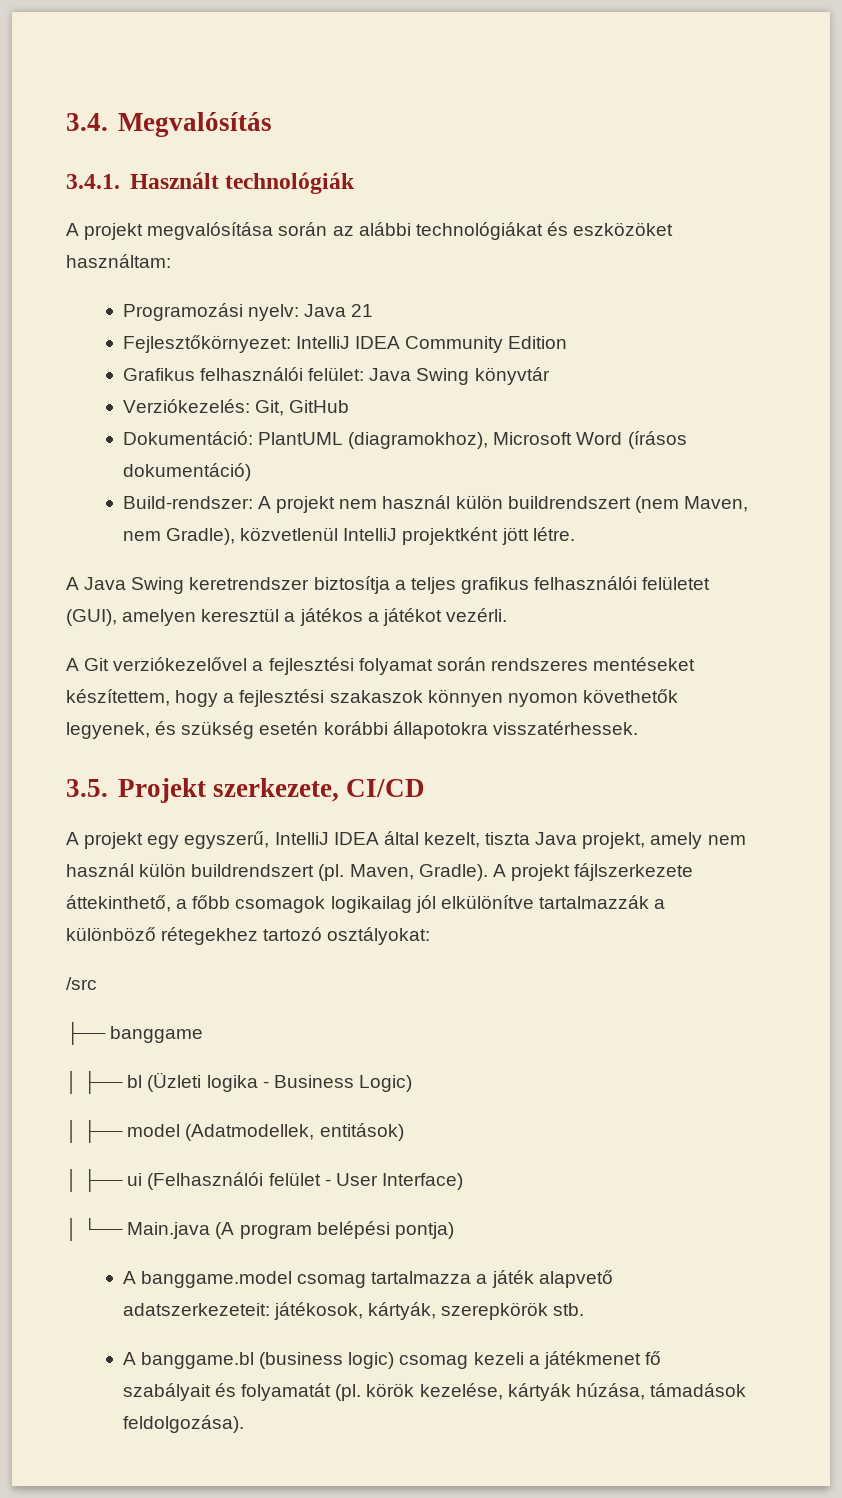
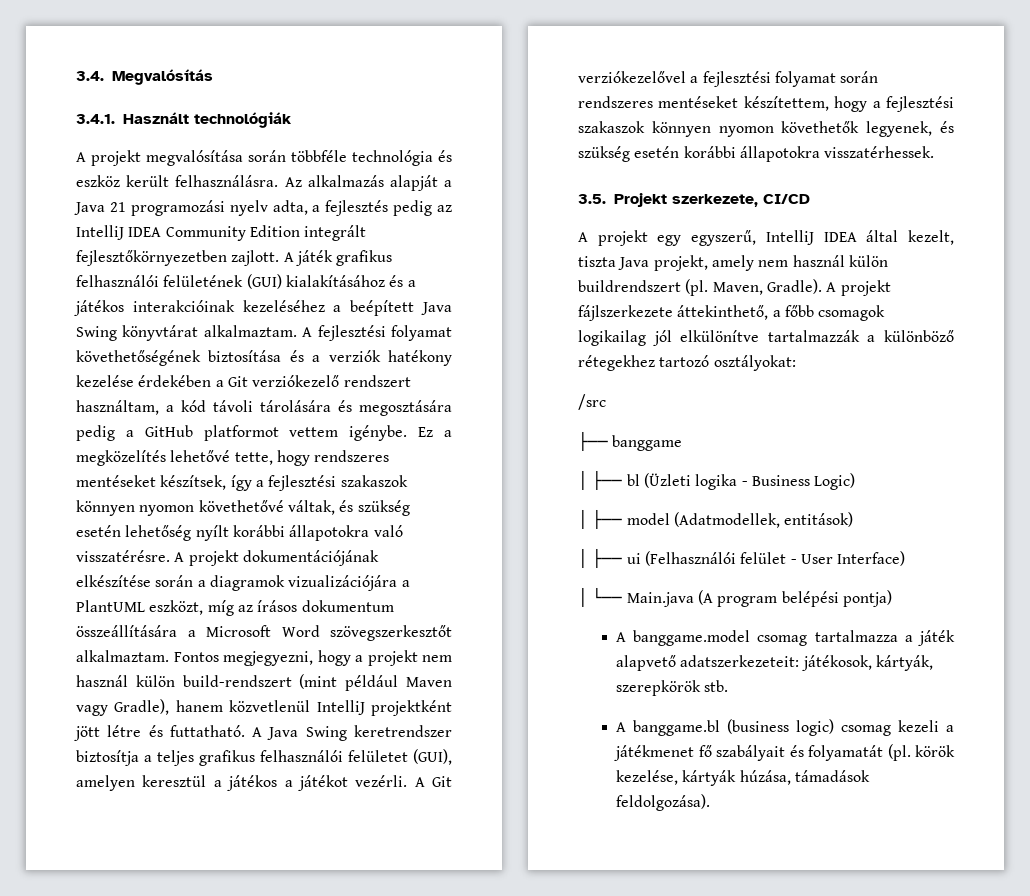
- A projekt megvalósítása során az alábbi technológiákat és eszközöket használtam:
- Programozási nyelv: Java 21
- Fejlesztőkörnyezet: IntelliJ IDEA Community Edition
- Grafikus felhasználói felület: Java Swing könyvtár
- Verziókezelés: Git, GitHub
- Dokumentáció: PlantUML (diagramokhoz), Microsoft Word (írásos dokumentáció)
- Build-rendszer: A projekt nem használ külön buildrendszert (nem Maven, nem Gradle), közvetlenül IntelliJ projektként jött létre.
- A Java Swing keretrendszer biztosítja a teljes grafikus felhasználói felületet (GUI), amelyen keresztül a játékos a játékot vezérli.
- A Git verziókezelővel a fejlesztési folyamat során rendszeres mentéseket készítettem, hogy a fejlesztési szakaszok könnyen nyomon követhetők legyenek, és szükség esetén korábbi állapotokra visszatérhessek.
+ A projekt megvalósítása során többféle technológia és eszköz került felhasználásra. Az alkalmazás alapját a Java 21 programozási nyelv adta, a fejlesztés pedig az IntelliJ IDEA Community Edition integrált fejlesztőkörnyezetben zajlott. A játék grafikus felhasználói felületének (GUI) kialakításához és a játékos interakcióinak kezeléséhez a beépített Java Swing könyvtárat alkalmaztam. A fejlesztési folyamat követhetőségének biztosítása és a verziók hatékony kezelése érdekében a Git verziókezelő rendszert használtam, a kód távoli tárolására és megosztására pedig a GitHub platformot vettem igénybe. Ez a megközelítés lehetővé tette, hogy rendszeres mentéseket készítsek, így a fejlesztési szakaszok könnyen nyomon követhetővé váltak, és szükség esetén lehetőség nyílt korábbi állapotokra való visszatérésre. A projekt dokumentációjának elkészítése során a diagramok vizualizációjára a PlantUML eszközt, míg az írásos dokumentum összeállítására a Microsoft Word szövegszerkesztőt alkalmaztam. Fontos megjegyezni, hogy a projekt nem használ külön build-rendszert (mint például Maven vagy Gradle), hanem közvetlenül IntelliJ projektként jött létre és futtatható. A Java Swing keretrendszer biztosítja a teljes grafikus felhasználói felületet (GUI), amelyen keresztül a játékos a játékot vezérli. A Git verziókezelővel a fejlesztési folyamat során rendszeres mentéseket készítettem, hogy a fejlesztési szakaszok könnyen nyomon követhetők legyenek, és szükség esetén korábbi állapotokra visszatérhessek.

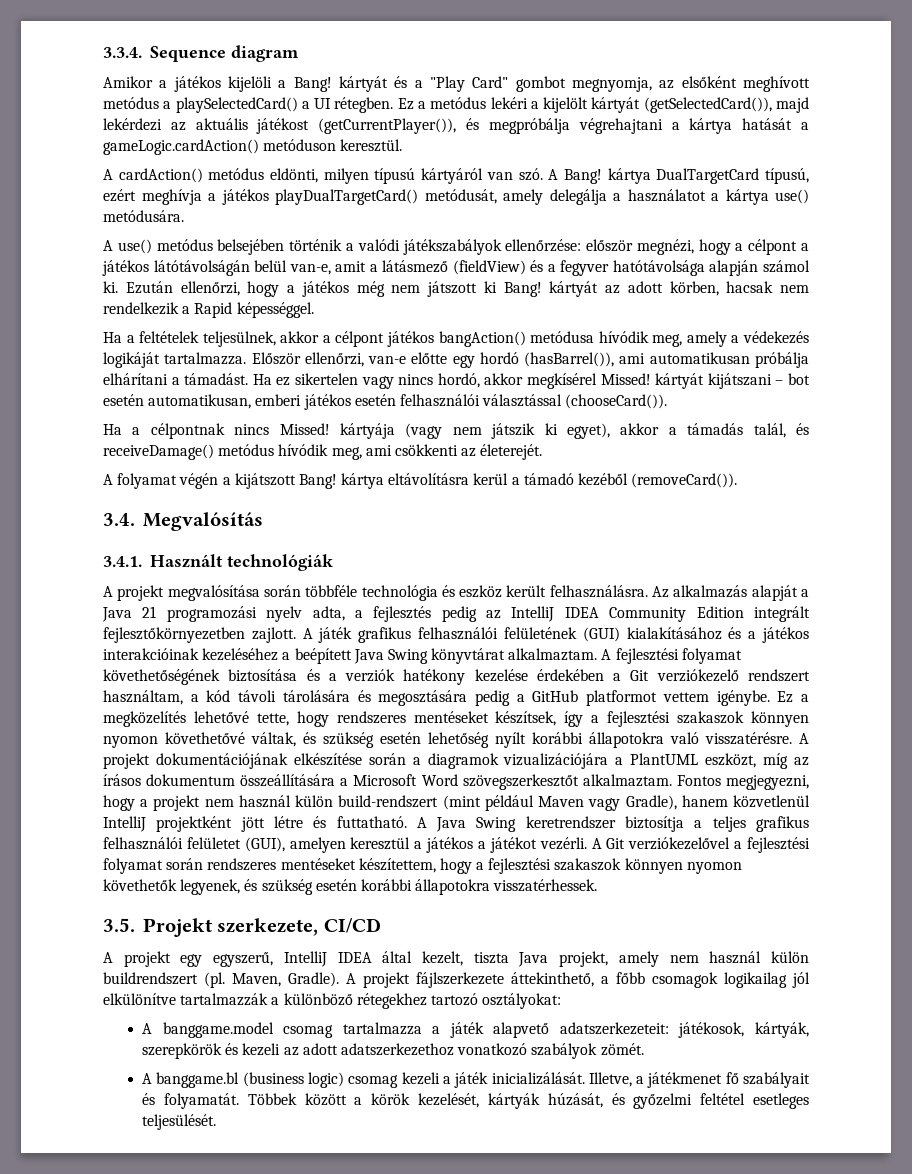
+ 3.3.4. Sequence diagram
+ Amikor a játékos kijelöli a Bang! kártyát és a "Play Card" gombot megnyomja, az elsőként meghívott metódus a playSelectedCard() a UI rétegben. Ez a metódus lekéri a kijelölt kártyát (getSelectedCard()), majd lekérdezi az aktuális játékost (getCurrentPlayer()), és megpróbálja végrehajtani a kártya hatását a gameLogic.cardAction() metóduson keresztül.
+ A cardAction() metódus eldönti, milyen típusú kártyáról van szó. A Bang! kártya DualTargetCard típusú, ezért meghívja a játékos playDualTargetCard() metódusát, amely delegálja a használatot a kártya use() metódusára.
+ A use() metódus belsejében történik a valódi játékszabályok ellenőrzése: először megnézi, hogy a célpont a játékos látótávolságán belül van-e, amit a látásmező (fieldView) és a fegyver hatótávolsága alapján számol ki. Ezután ellenőrzi, hogy a játékos még nem játszott ki Bang! kártyát az adott körben, hacsak nem rendelkezik a Rapid képességgel.
+ Ha a feltételek teljesülnek, akkor a célpont játékos bangAction() metódusa hívódik meg, amely a védekezés logikáját tartalmazza. Először ellenőrzi, van-e előtte egy hordó (hasBarrel()), ami automatikusan próbálja elhárítani a támadást. Ha ez sikertelen vagy nincs hordó, akkor megkísérel Missed! kártyát kijátszani – bot esetén automatikusan, emberi játékos esetén felhasználói választással (chooseCard()).
+ Ha a célpontnak nincs Missed! kártyája (vagy nem játszik ki egyet), akkor a támadás talál, és receiveDamage() metódus hívódik meg, ami csökkenti az életerejét.
+ A folyamat végén a kijátszott Bang! kártya eltávolításra kerül a támadó kezéből (removeCard()).
- /src
- ├── banggame
- │ ├── bl (Üzleti logika - Business Logic)
- │ ├── model (Adatmodellek, entitások)
- │ ├── ui (Felhasználói felület - User Interface)
- │ └── Main.java (A program belépési pontja)
- A banggame.model csomag tartalmazza a játék alapvető adatszerkezeteit: játékosok, kártyák, szerepkörök stb.
+ A banggame.model csomag tartalmazza a játék alapvető adatszerkezeteit: játékosok, kártyák, szerepkörök és kezeli az adott adatszerkezethoz vonatkozó szabályok zömét.
- A banggame.bl (business logic) csomag kezeli a játékmenet fő szabályait és folyamatát (pl. körök kezelése, kártyák húzása, támadások feldolgozása).
+ A banggame.bl (business logic) csomag kezeli a játék inicializálását. Illetve, a játékmenet fő szabályait és folyamatát. Többek között a körök kezelését, kártyák húzását, és győzelmi feltétel esetleges teljesülését.

